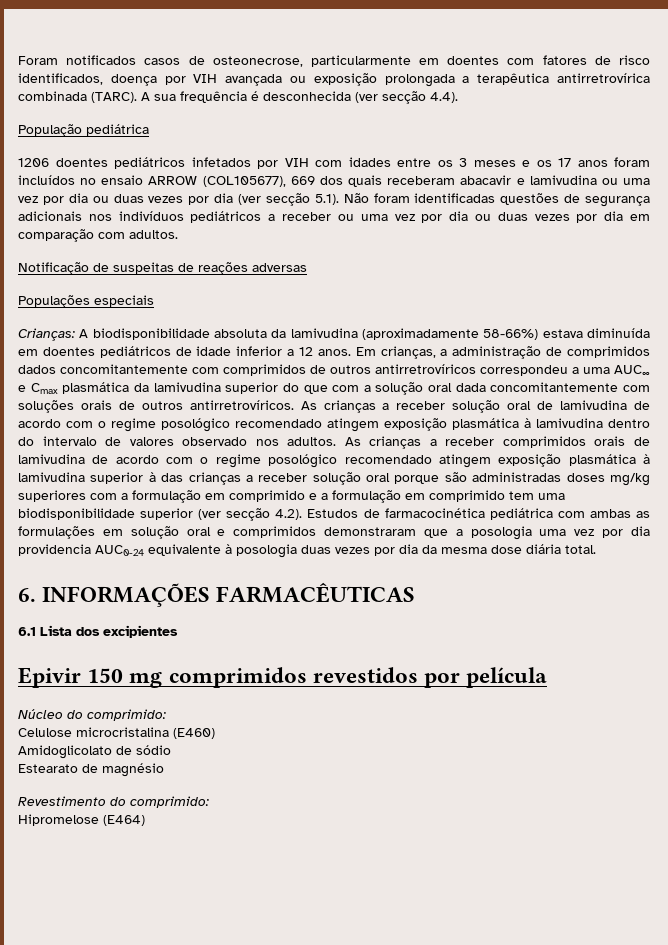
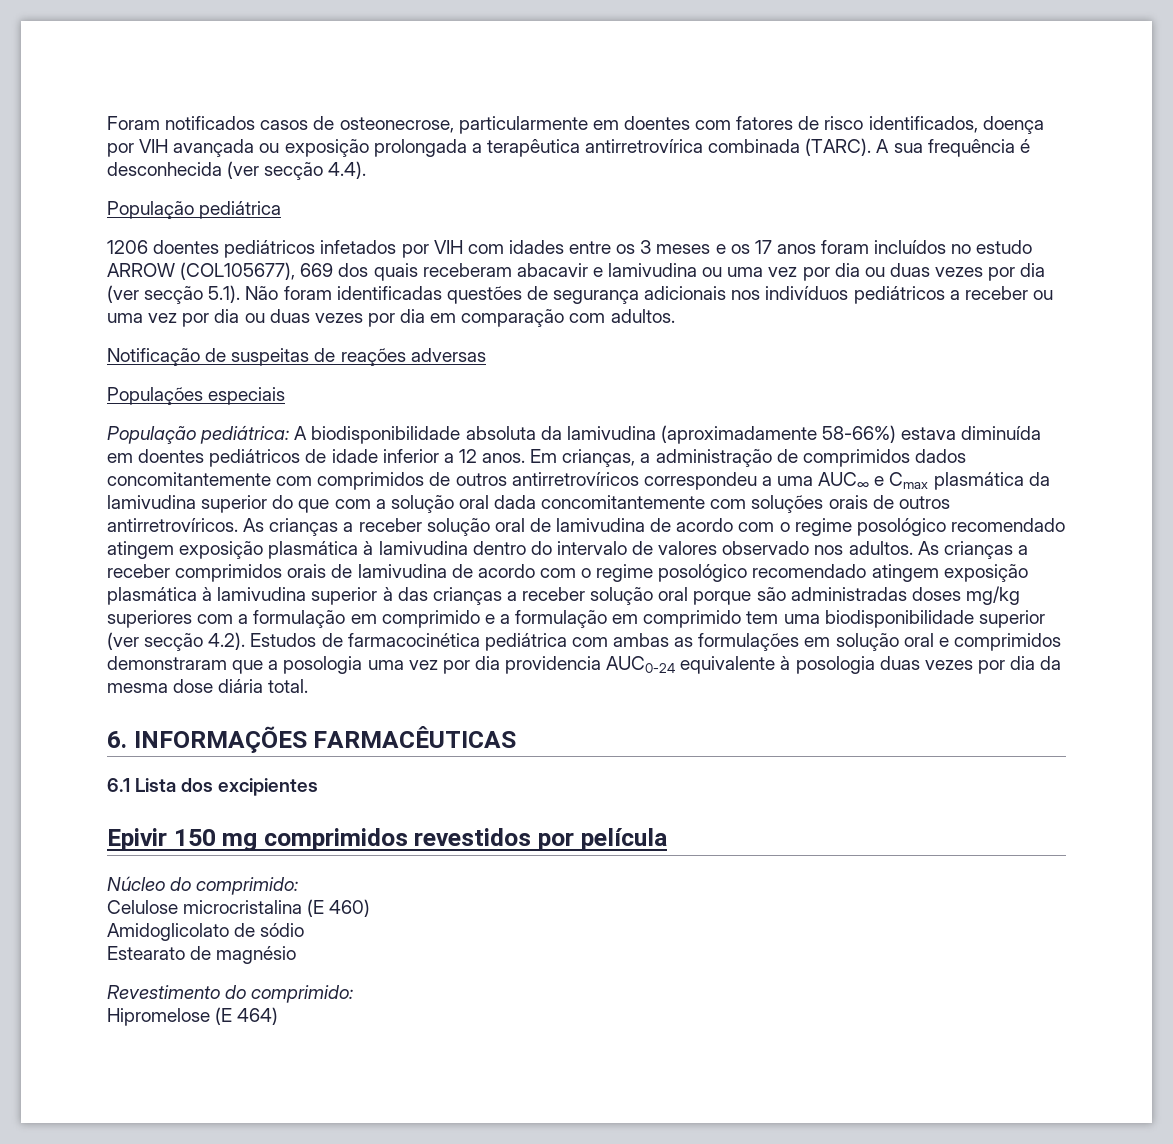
- 1206 doentes pediátricos infetados por VIH com idades entre os 3 meses e os 17 anos foram incluídos no ensaio ARROW (COL105677), 669 dos quais receberam abacavir e lamivudina ou uma vez por dia ou duas vezes por dia (ver secção 5.1). Não foram identificadas questões de segurança adicionais nos indivíduos pediátricos a receber ou uma vez por dia ou duas vezes por dia em comparação com adultos.
+ 1206 doentes pediátricos infetados por VIH com idades entre os 3 meses e os 17 anos foram incluídos no estudo ARROW (COL105677), 669 dos quais receberam abacavir e lamivudina ou uma vez por dia ou duas vezes por dia (ver secção 5.1). Não foram identificadas questões de segurança adicionais nos indivíduos pediátricos a receber ou uma vez por dia ou duas vezes por dia em comparação com adultos.
- Crianças: A biodisponibilidade absoluta da lamivudina (aproximadamente 58-66%) estava diminuída em doentes pediátricos de idade inferior a 12 anos.
+ População pediátrica: A biodisponibilidade absoluta da lamivudina (aproximadamente 58-66%) estava diminuída em doentes pediátricos de idade inferior a 12 anos.
- Celulose microcristalina (E460)
+ Celulose microcristalina (E 460)
- Hipromelose (E464)
+ Hipromelose (E 464)

